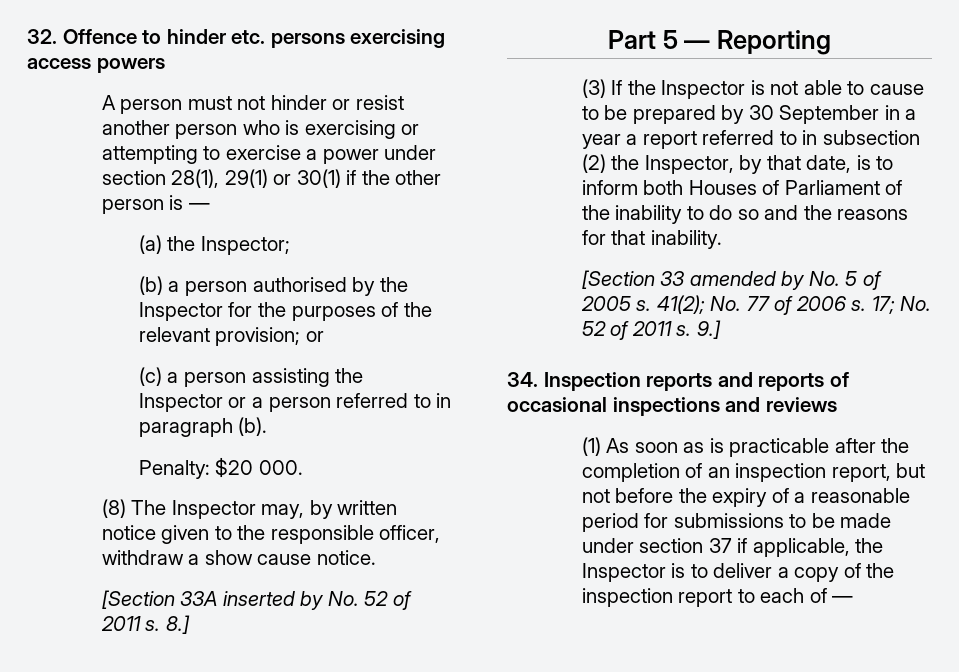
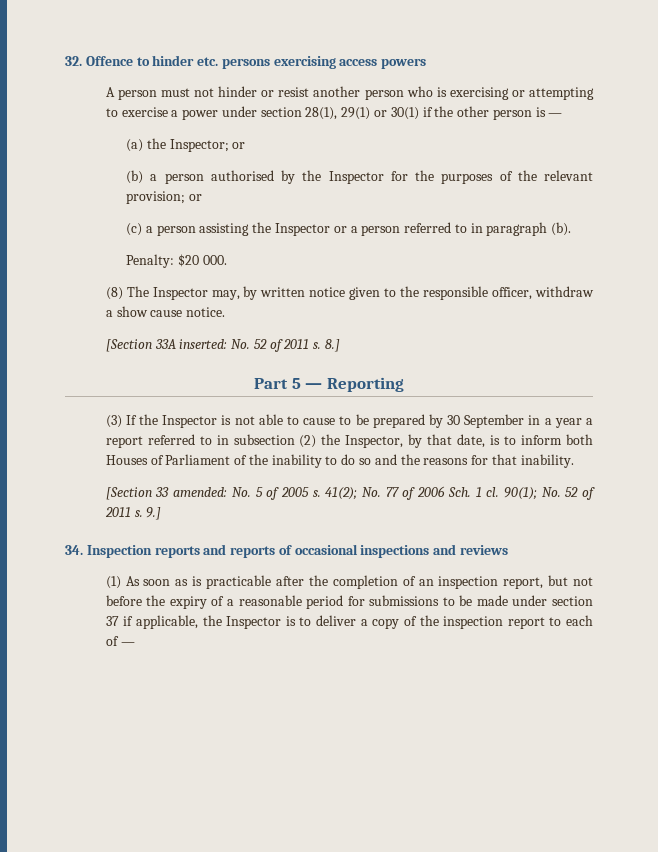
- (a) the Inspector;
+ (a) the Inspector; or
- [Section 33A inserted by No. 52 of 2011 s.
+ [Section 33A inserted: No. 52 of 2011 s.
- [Section 33 amended by No. 5 of 2005 s.
+ [Section 33 amended: No. 5 of 2005 s.
- 41(2); No. 77 of 2006 s. 17; No. 52 of 2011 s.
+ 41(2); No. 77 of 2006 Sch. 1 cl. 90(1); No. 52 of 2011 s.

